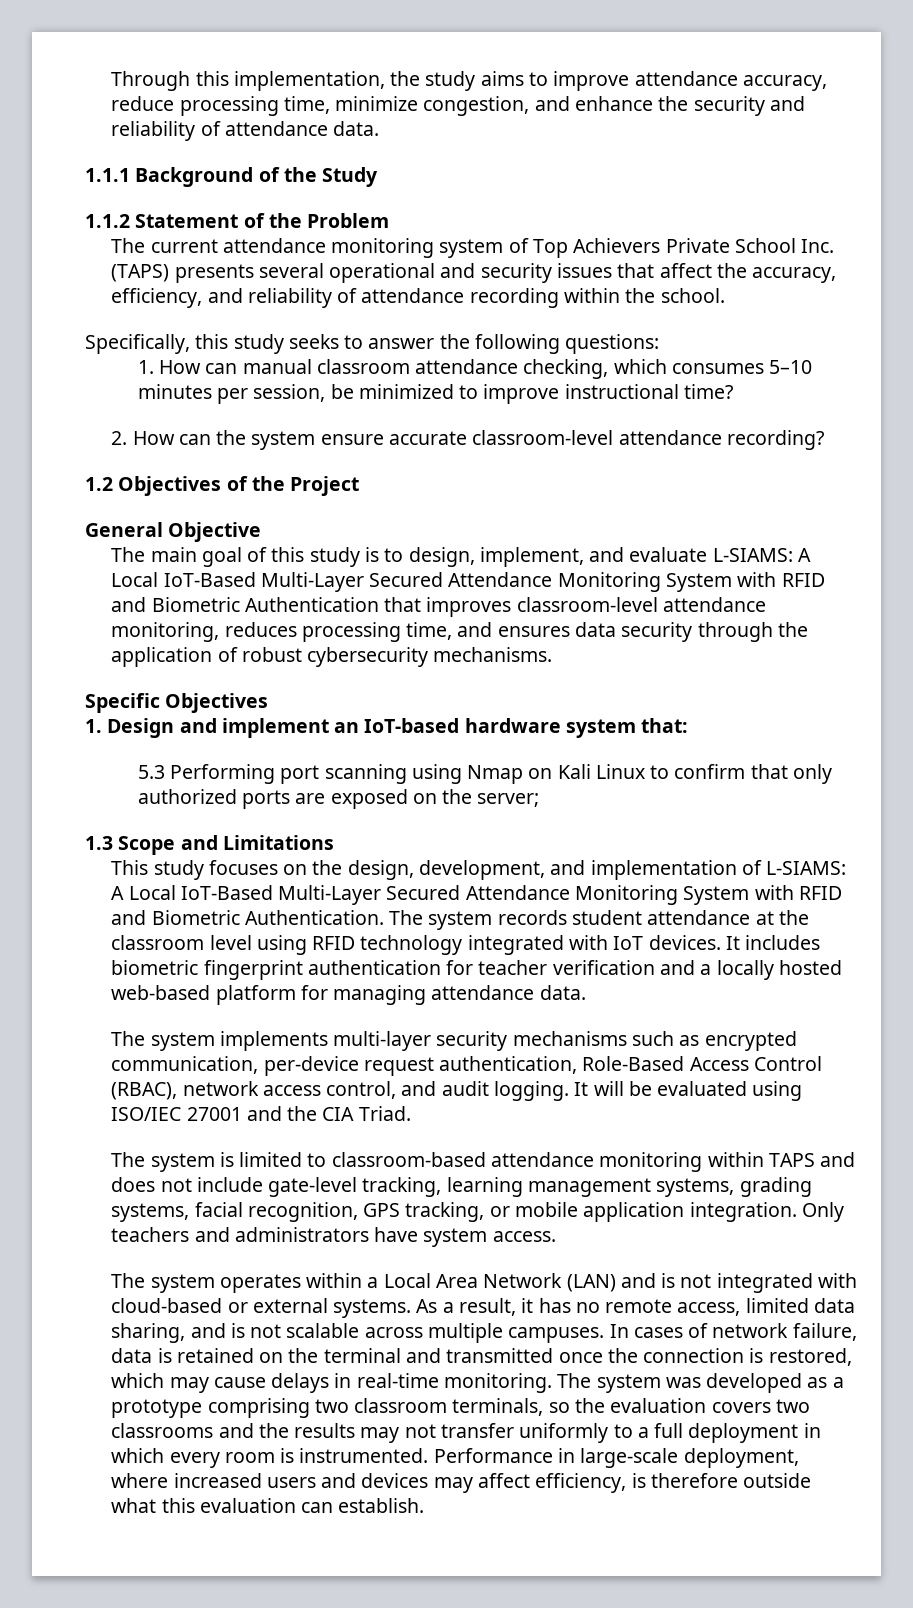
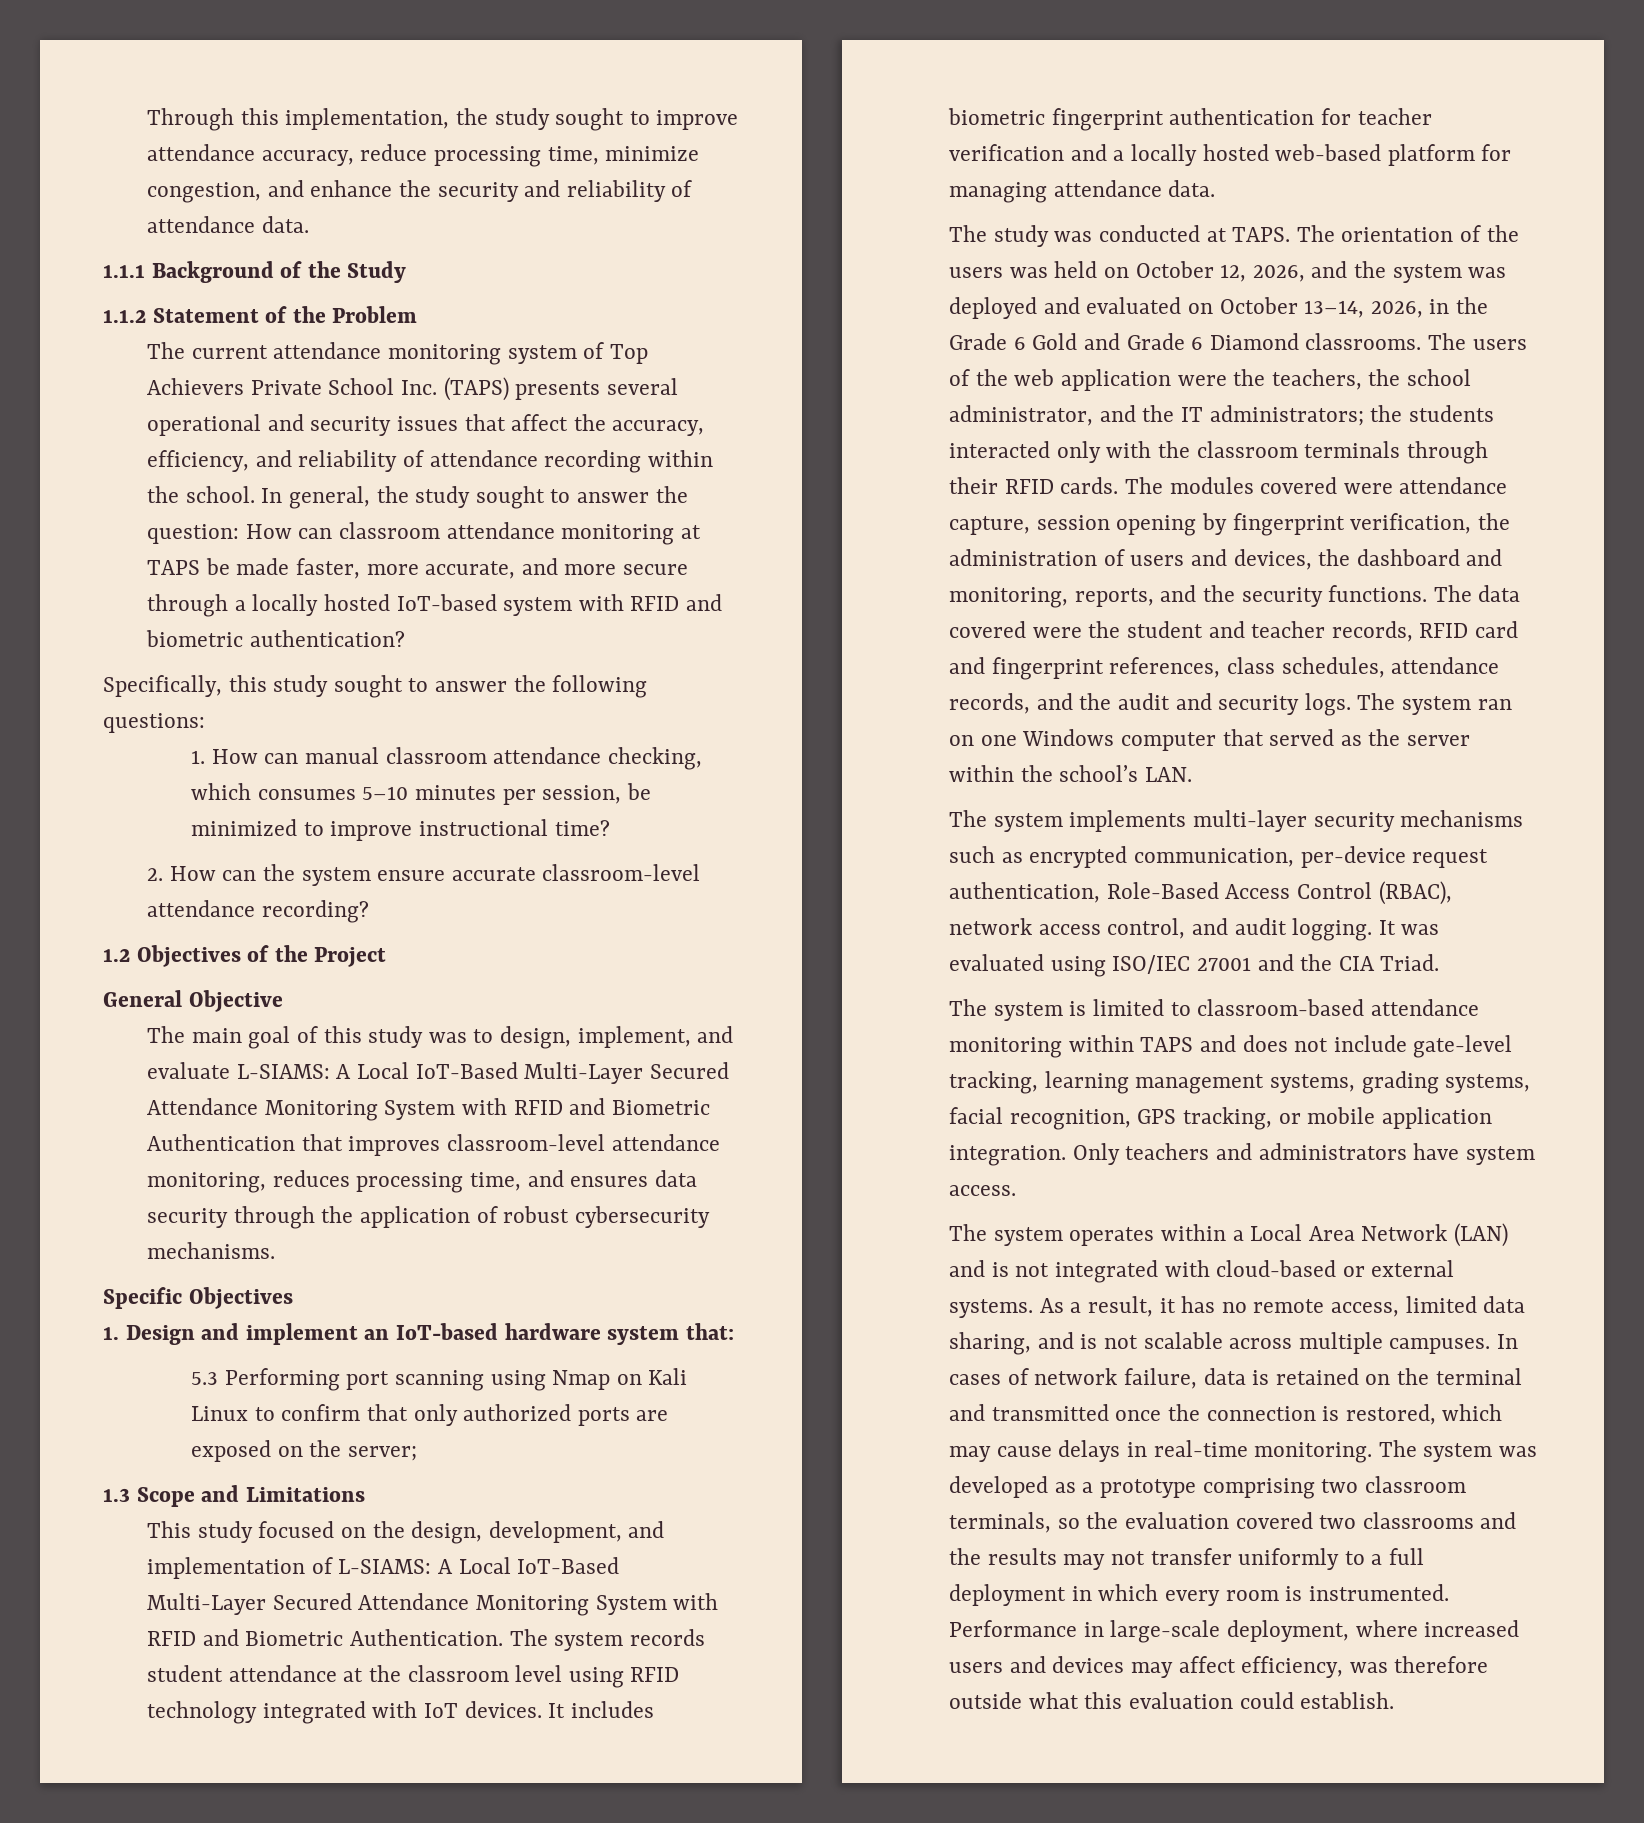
- Through this implementation, the study aims to improve attendance accuracy, reduce processing time, minimize congestion, and enhance the security and reliability of attendance data.
+ Through this implementation, the study sought to improve attendance accuracy, reduce processing time, minimize congestion, and enhance the security and reliability of attendance data.
+ In general, the study sought to answer the question: How can classroom attendance monitoring at TAPS be made faster, more accurate, and more secure through a locally hosted IoT-based system with RFID and biometric authentication?
- Specifically, this study seeks to answer the following questions:
+ Specifically, this study sought to answer the following questions:
- The main goal of this study is to design, implement, and evaluate L-SIAMS: A Local IoT-Based Multi-Layer Secured Attendance Monitoring System with RFID and Biometric Authentication that improves classroom-level attendance monitoring, reduces processing time, and ensures data security through the application of robust cybersecurity mechanisms.
+ The main goal of this study was to design, implement, and evaluate L-SIAMS: A Local IoT-Based Multi-Layer Secured Attendance Monitoring System with RFID and Biometric Authentication that improves classroom-level attendance monitoring, reduces processing time, and ensures data security through the application of robust cybersecurity mechanisms.
- This study focuses on the design, development, and implementation of L-SIAMS: A Local IoT-Based Multi-Layer Secured Attendance Monitoring System with RFID and Biometric Authentication.
+ This study focused on the design, development, and implementation of L-SIAMS: A Local IoT-Based Multi-Layer Secured Attendance Monitoring System with RFID and Biometric Authentication.
+ The study was conducted at TAPS. The orientation of the users was held on October 12, 2026, and the system was deployed and evaluated on October 13–14, 2026, in the Grade 6 Gold and Grade 6 Diamond classrooms. The users of the web application were the teachers, the school administrator, and the IT administrators; the students interacted only with the classroom terminals through their RFID cards. The modules covered were attendance capture, session opening by fingerprint verification, the administration of users and devices, the dashboard and monitoring, reports, and the security functions. The data covered were the student and teacher records, RFID card and fingerprint references, class schedules, attendance records, and the audit and security logs. The system ran on one Windows computer that served as the server within the school’s LAN.
- It will be evaluated using ISO/IEC 27001 and the CIA Triad.
+ It was evaluated using ISO/IEC 27001 and the CIA Triad.
- The system was developed as a prototype comprising two classroom terminals, so the evaluation covers two classrooms and the results may not transfer uniformly to a full deployment in which every room is instrumented.
+ The system was developed as a prototype comprising two classroom terminals, so the evaluation covered two classrooms and the results may not transfer uniformly to a full deployment in which every room is instrumented.
- Performance in large-scale deployment, where increased users and devices may affect efficiency, is therefore outside what this evaluation can establish.
+ Performance in large-scale deployment, where increased users and devices may affect efficiency, was therefore outside what this evaluation could establish.

